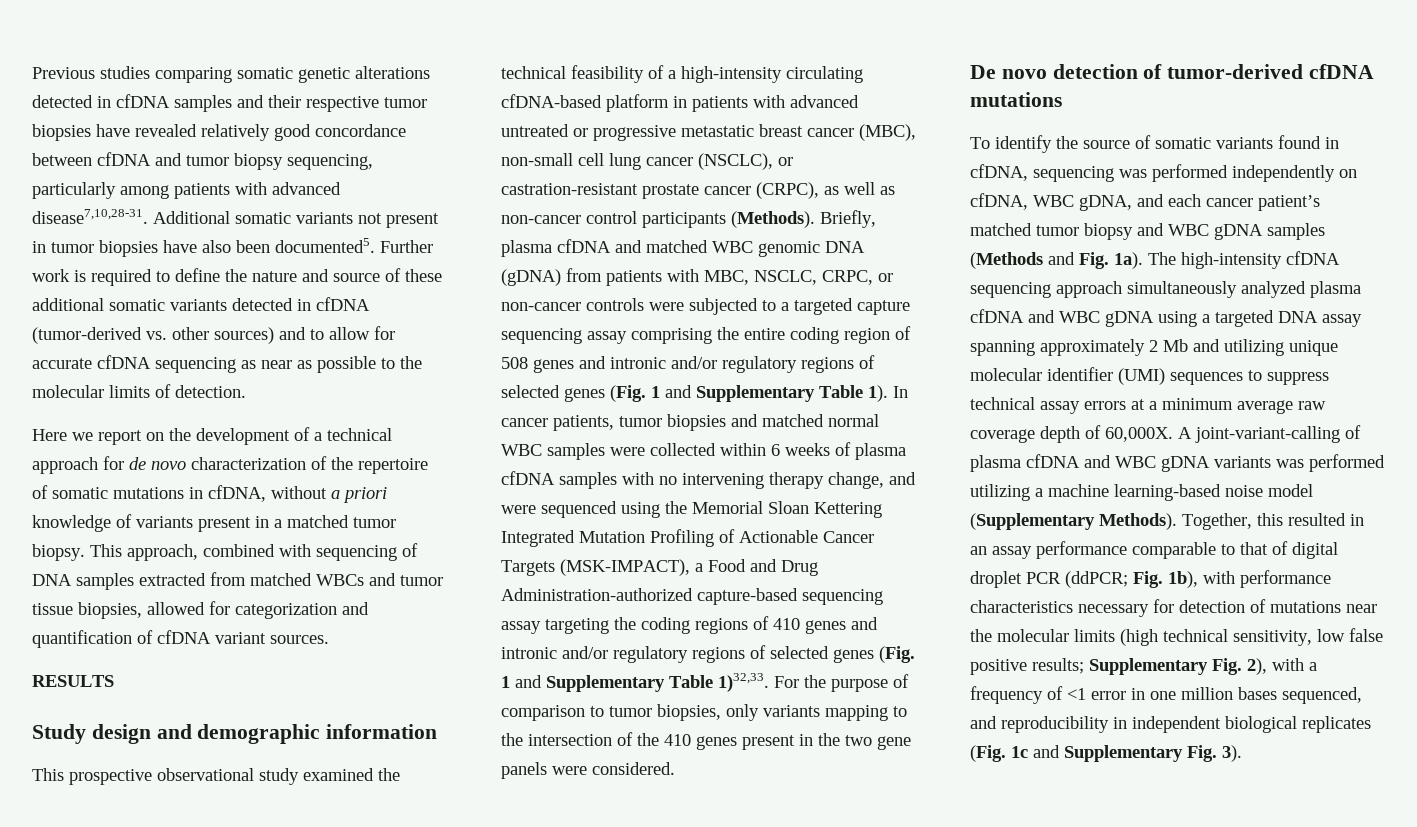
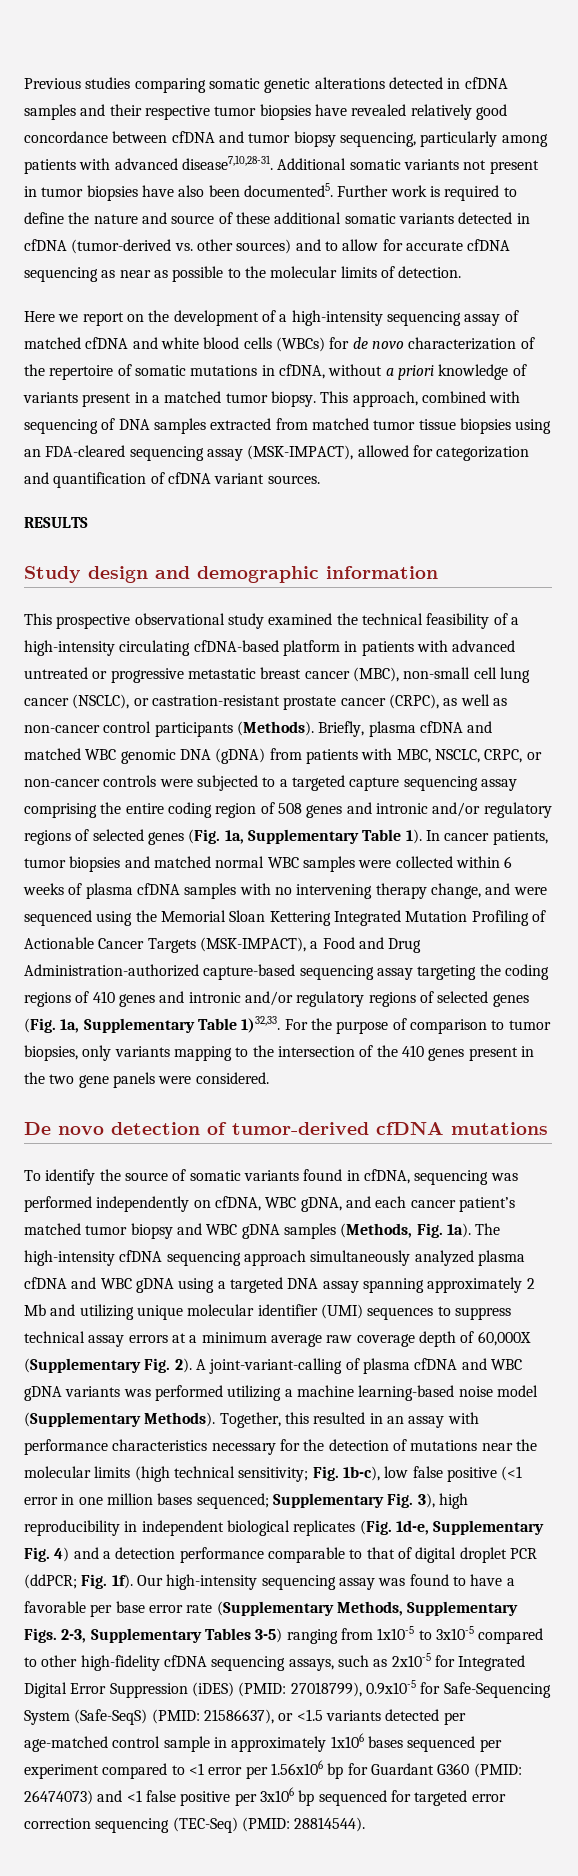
- Here we report on the development of a technical approach for de novo characterization of the repertoire of somatic mutations in cfDNA, without a priori knowledge of variants present in a matched tumor biopsy.
+ Here we report on the development of a high-intensity sequencing assay of matched cfDNA and white blood cells (WBCs) for de novo characterization of the repertoire of somatic mutations in cfDNA, without a priori knowledge of variants present in a matched tumor biopsy.
- This approach, combined with sequencing of DNA samples extracted from matched WBCs and tumor tissue biopsies, allowed for categorization and quantification of cfDNA variant sources.
+ This approach, combined with sequencing of DNA samples extracted from matched tumor tissue biopsies using an FDA-cleared sequencing assay (MSK-IMPACT), allowed for categorization and quantification of cfDNA variant sources.
- Briefly, plasma cfDNA and matched WBC genomic DNA (gDNA) from patients with MBC, NSCLC, CRPC, or non-cancer controls were subjected to a targeted capture sequencing assay comprising the entire coding region of 508 genes and intronic and/or regulatory regions of selected genes (Fig. 1 and Supplementary Table 1).
+ Briefly, plasma cfDNA and matched WBC genomic DNA (gDNA) from patients with MBC, NSCLC, CRPC, or non-cancer controls were subjected to a targeted capture sequencing assay comprising the entire coding region of 508 genes and intronic and/or regulatory regions of selected genes (Fig. 1a, Supplementary Table 1).
- In cancer patients, tumor biopsies and matched normal WBC samples were collected within 6 weeks of plasma cfDNA samples with no intervening therapy change, and were sequenced using the Memorial Sloan Kettering Integrated Mutation Profiling of Actionable Cancer Targets (MSK-IMPACT), a Food and Drug Administration-authorized capture-based sequencing assay targeting the coding regions of 410 genes and intronic and/or regulatory regions of selected genes (Fig. 1 and Supplementary Table 1)32,33.
+ In cancer patients, tumor biopsies and matched normal WBC samples were collected within 6 weeks of plasma cfDNA samples with no intervening therapy change, and were sequenced using the Memorial Sloan Kettering Integrated Mutation Profiling of Actionable Cancer Targets (MSK-IMPACT), a Food and Drug Administration-authorized capture-based sequencing assay targeting the coding regions of 410 genes and intronic and/or regulatory regions of selected genes (Fig. 1a, Supplementary Table 1)32,33.
- To identify the source of somatic variants found in cfDNA, sequencing was performed independently on cfDNA, WBC gDNA, and each cancer patient’s matched tumor biopsy and WBC gDNA samples (Methods and Fig. 1a).
+ To identify the source of somatic variants found in cfDNA, sequencing was performed independently on cfDNA, WBC gDNA, and each cancer patient’s matched tumor biopsy and WBC gDNA samples (Methods, Fig. 1a).
- The high-intensity cfDNA sequencing approach simultaneously analyzed plasma cfDNA and WBC gDNA using a targeted DNA assay spanning approximately 2 Mb and utilizing unique molecular identifier (UMI) sequences to suppress technical assay errors at a minimum average raw coverage depth of 60,000X.
+ The high-intensity cfDNA sequencing approach simultaneously analyzed plasma cfDNA and WBC gDNA using a targeted DNA assay spanning approximately 2 Mb and utilizing unique molecular identifier (UMI) sequences to suppress technical assay errors at a minimum average raw coverage depth of 60,000X (Supplementary Fig. 2).
- Together, this resulted in an assay performance comparable to that of digital droplet PCR (ddPCR; Fig. 1b), with performance characteristics necessary for detection of mutations near the molecular limits (high technical sensitivity, low false positive results; Supplementary Fig. 2), with a frequency of <1 error in one million bases sequenced, and reproducibility in independent biological replicates (Fig. 1c and Supplementary Fig. 3).
+ Together, this resulted in an assay with performance characteristics necessary for the detection of mutations near the molecular limits (high technical sensitivity; Fig. 1b-c), low false positive (<1 error in one million bases sequenced; Supplementary Fig. 3), high reproducibility in independent biological replicates (Fig. 1d-e, Supplementary Fig. 4) and a detection performance comparable to that of digital droplet PCR (ddPCR; Fig. 1f). Our high-intensity sequencing assay was found to have a favorable per base error rate (Supplementary Methods, Supplementary Figs. 2-3, Supplementary Tables 3-5) ranging from 1x10-5 to 3x10-5 compared to other high-fidelity cfDNA sequencing assays, such as 2x10-5 for Integrated Digital Error Suppression (iDES) (PMID: 27018799), 0.9x10-5 for Safe-Sequencing System (Safe-SeqS) (PMID: 21586637), or <1.5 variants detected per age-matched control sample in approximately 1x106 bases sequenced per experiment compared to <1 error per 1.56x106 bp for Guardant G360 (PMID: 26474073) and <1 false positive per 3x106 bp sequenced for targeted error correction sequencing (TEC-Seq) (PMID: 28814544).

